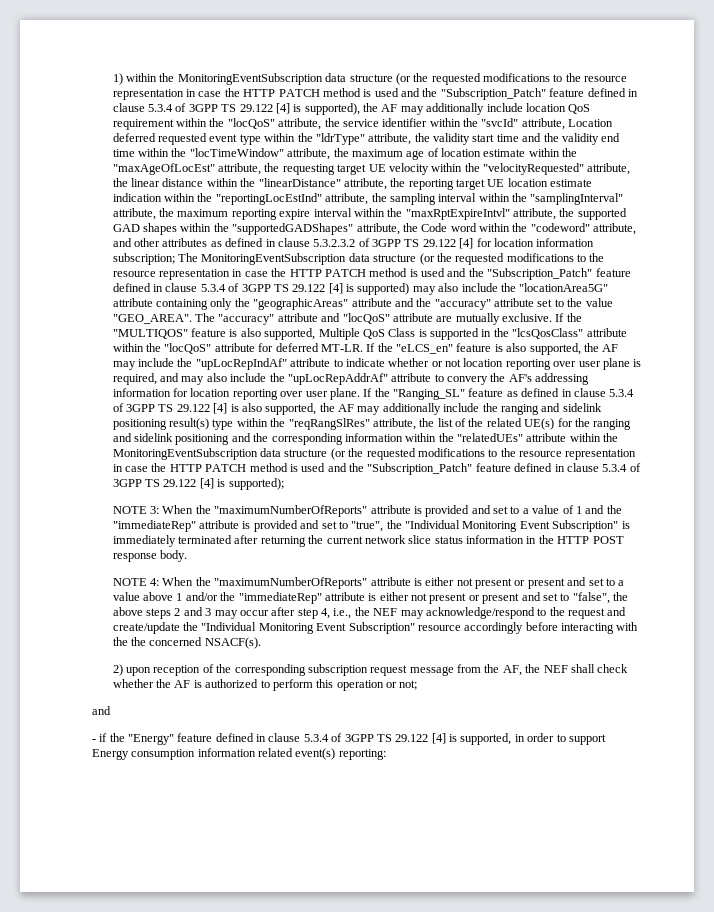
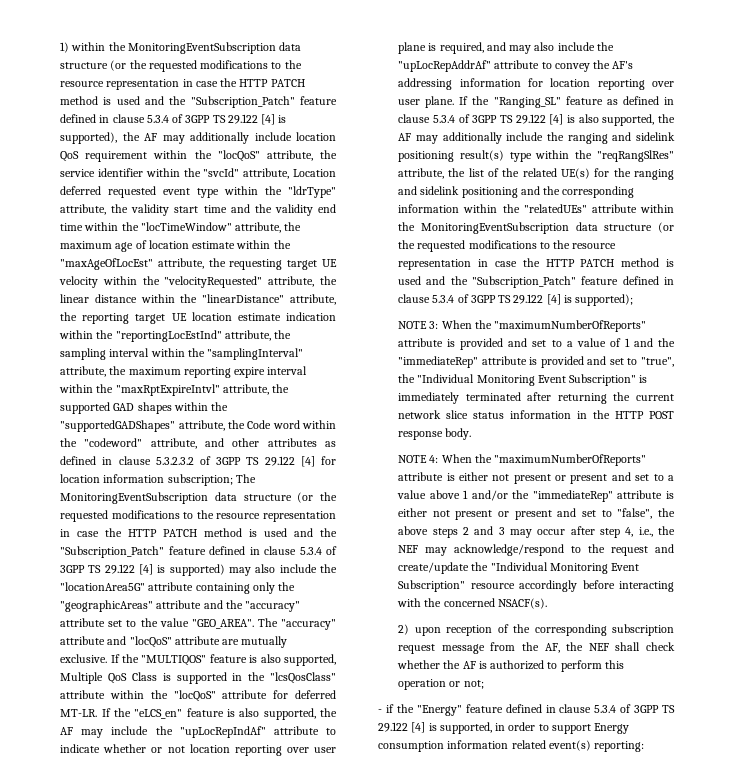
- If the "eLCS_en" feature is also supported, the AF may include the "upLocRepIndAf" attribute to indicate whether or not location reporting over user plane is required, and may also include the "upLocRepAddrAf" attribute to convery the AF's addressing information for location reporting over user plane.
+ If the "eLCS_en" feature is also supported, the AF may include the "upLocRepIndAf" attribute to indicate whether or not location reporting over user plane is required, and may also include the "upLocRepAddrAf" attribute to convey the AF's addressing information for location reporting over user plane.
- When the "maximumNumberOfReports" attribute is either not present or present and set to a value above 1 and/or the "immediateRep" attribute is either not present or present and set to "false", the above steps 2 and 3 may occur after step 4, i.e., the NEF may acknowledge/respond to the request and create/update the "Individual Monitoring Event Subscription" resource accordingly before interacting with the the concerned NSACF(s).
+ When the "maximumNumberOfReports" attribute is either not present or present and set to a value above 1 and/or the "immediateRep" attribute is either not present or present and set to "false", the above steps 2 and 3 may occur after step 4, i.e., the NEF may acknowledge/respond to the request and create/update the "Individual Monitoring Event Subscription" resource accordingly before interacting with the concerned NSACF(s).
  2) upon reception of the corresponding subscription request message from the AF, the NEF shall check whether the AF is authorized to perform this operation or not;
- and

